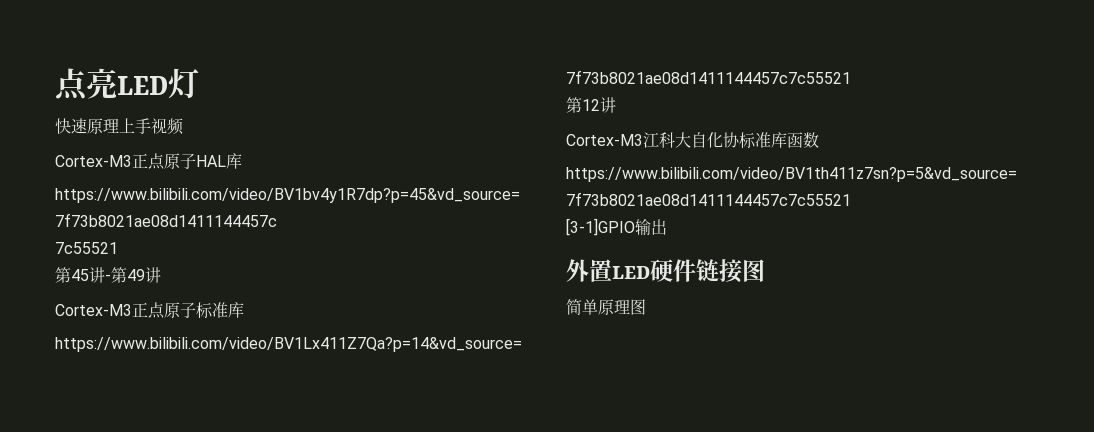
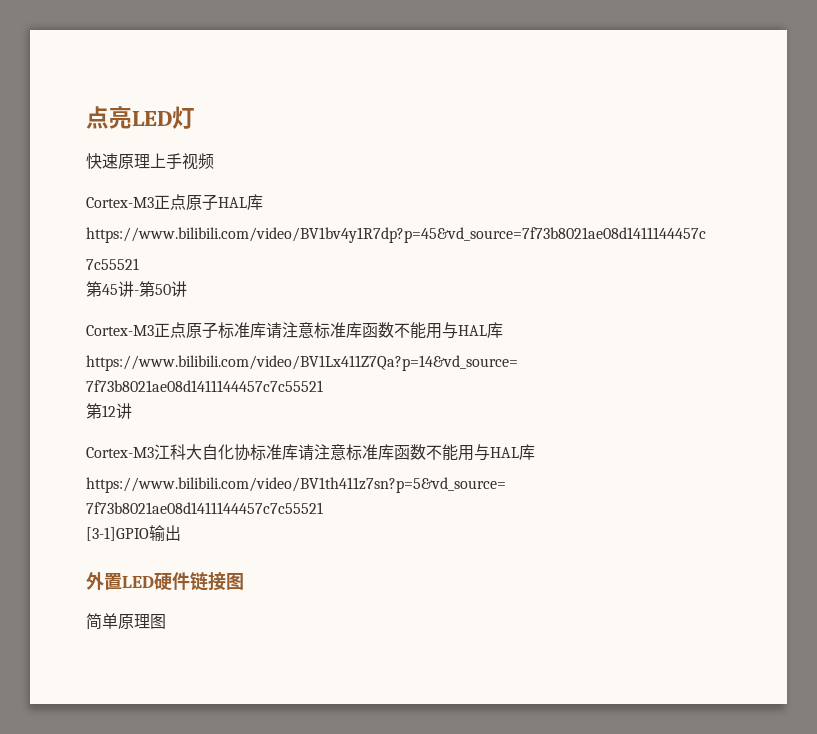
- 第45讲-第49讲
+ 第45讲-第50讲
- Cortex-M3正点原子标准库
+ Cortex-M3正点原子标准库请注意标准库函数不能用与HAL库
- Cortex-M3江科大自化协标准库函数
+ Cortex-M3江科大自化协标准库请注意标准库函数不能用与HAL库

